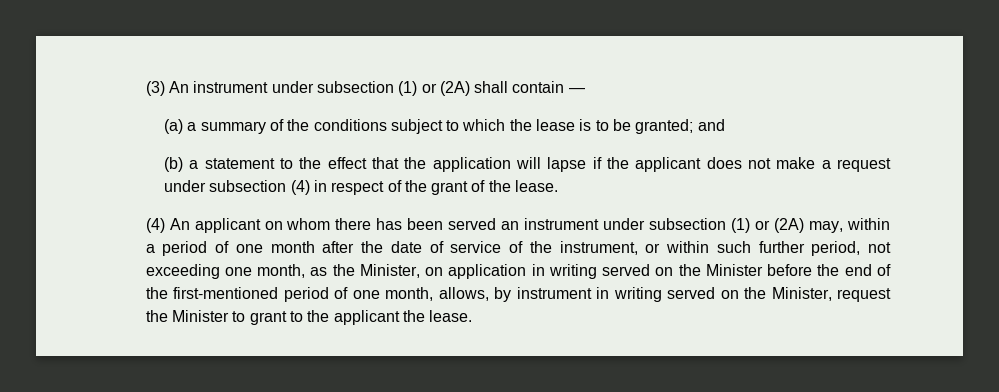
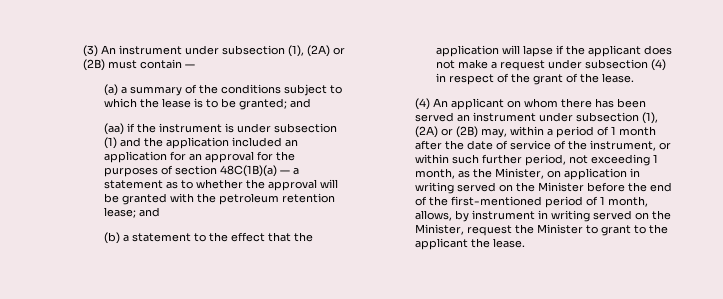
- (3) An instrument under subsection (1) or (2A) shall contain —
+ (3) An instrument under subsection (1), (2A) or (2B) must contain —
+ (aa) if the instrument is under subsection (1) and the application included an application for an approval for the purposes of section 48C(1B)(a) — a statement as to whether the approval will be granted with the petroleum retention lease; and
- (4) An applicant on whom there has been served an instrument under subsection (1) or (2A) may, within a period of one month after the date of service of the instrument, or within such further period, not exceeding one month, as the Minister, on application in writing served on the Minister before the end of the first-mentioned period of one month, allows, by instrument in writing served on the Minister, request the Minister to grant to the applicant the lease.
+ (4) An applicant on whom there has been served an instrument under subsection (1), (2A) or (2B) may, within a period of 1 month after the date of service of the instrument, or within such further period, not exceeding 1 month, as the Minister, on application in writing served on the Minister before the end of the first-mentioned period of 1 month, allows, by instrument in writing served on the Minister, request the Minister to grant to the applicant the lease.

